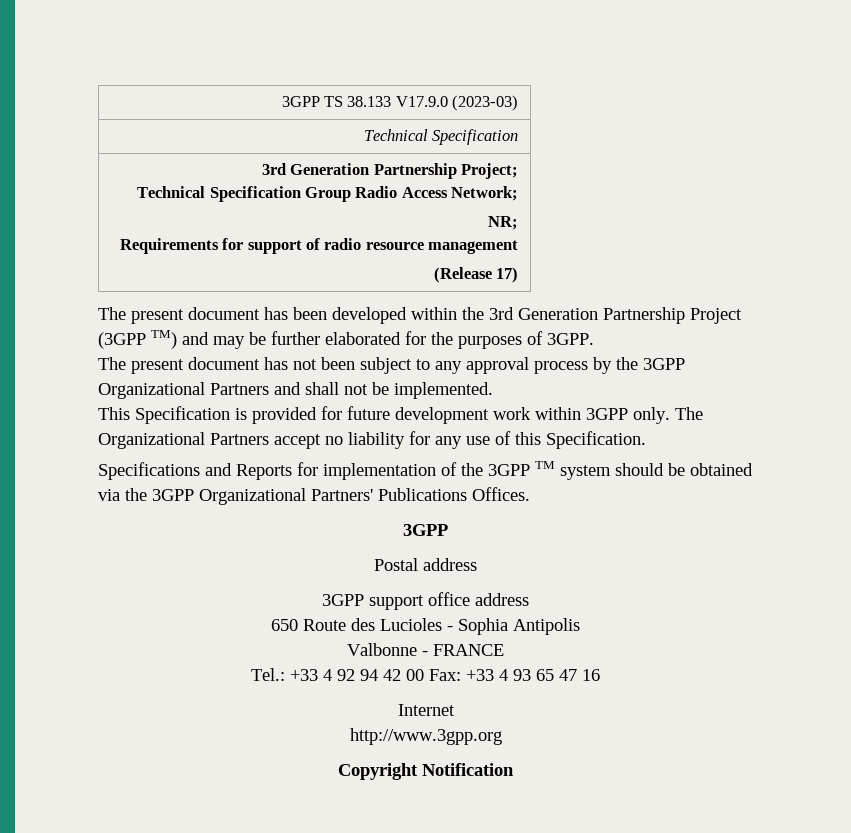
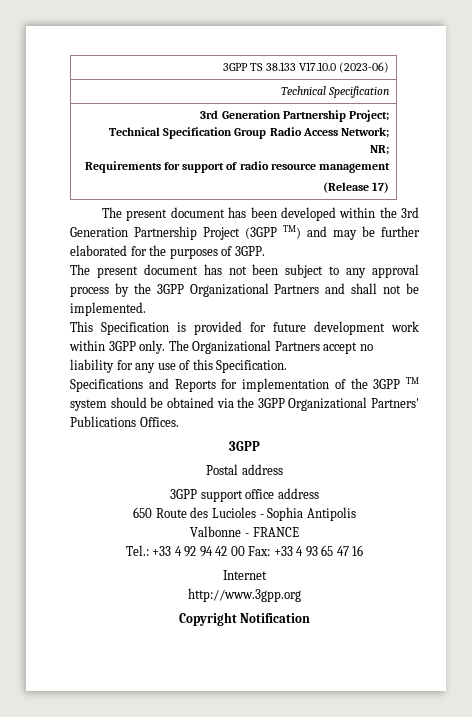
- 3GPP TS 38.133 V17.9.0 (2023-03)
+ 3GPP TS 38.133 V17.10.0 (2023-06)

